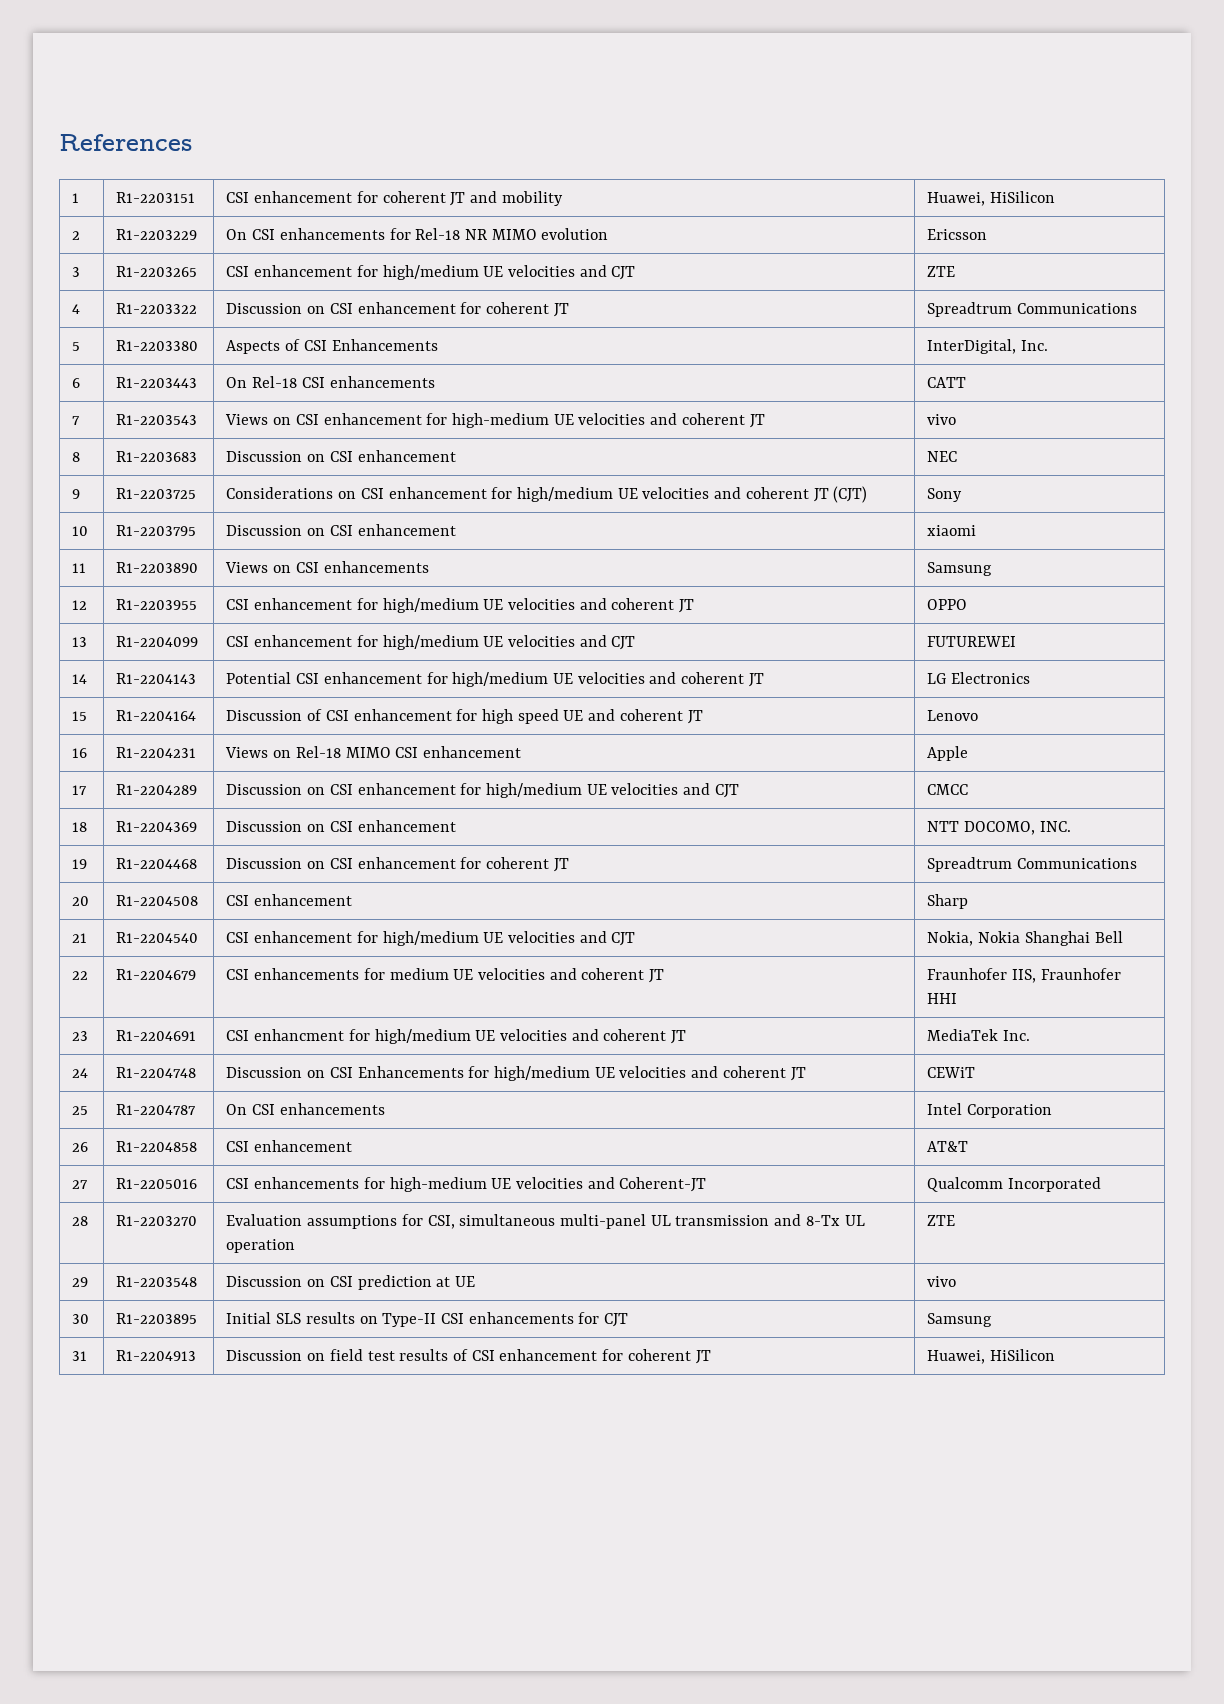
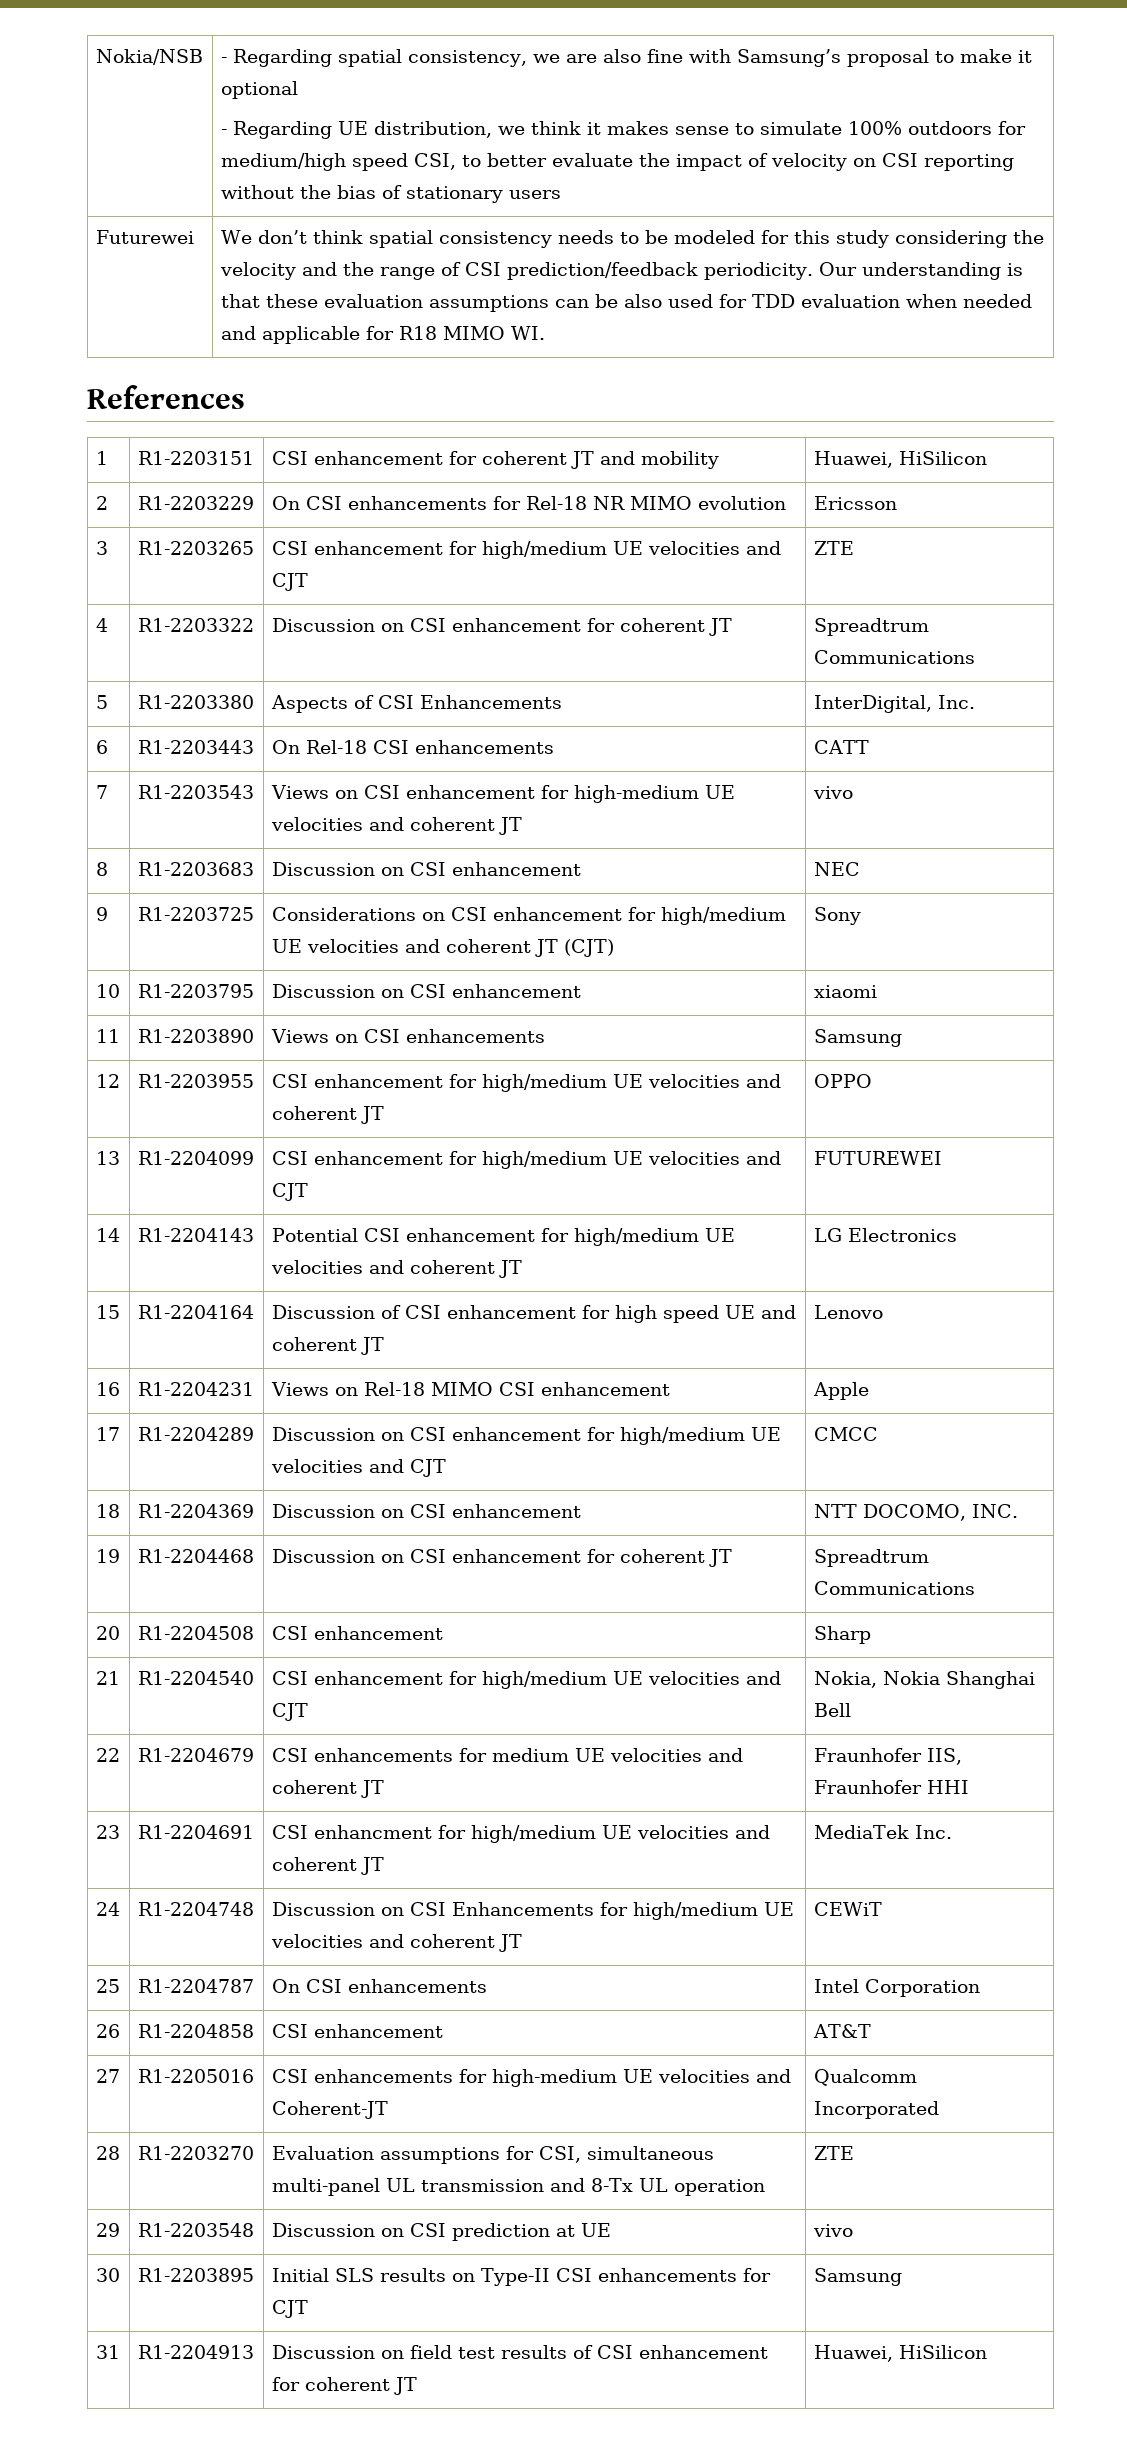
+ Nokia/NSB | - Regarding spatial consistency, we are also fine with Samsung’s proposal to make it optional
+ - Regarding UE distribution, we think it makes sense to simulate 100% outdoors for medium/high speed CSI, to better evaluate the impact of velocity on CSI reporting without the bias of stationary users
+ Futurewei | We don’t think spatial consistency needs to be modeled for this study considering the velocity and the range of CSI prediction/feedback periodicity. Our understanding is that these evaluation assumptions can be also used for TDD evaluation when needed and applicable for R18 MIMO WI.

